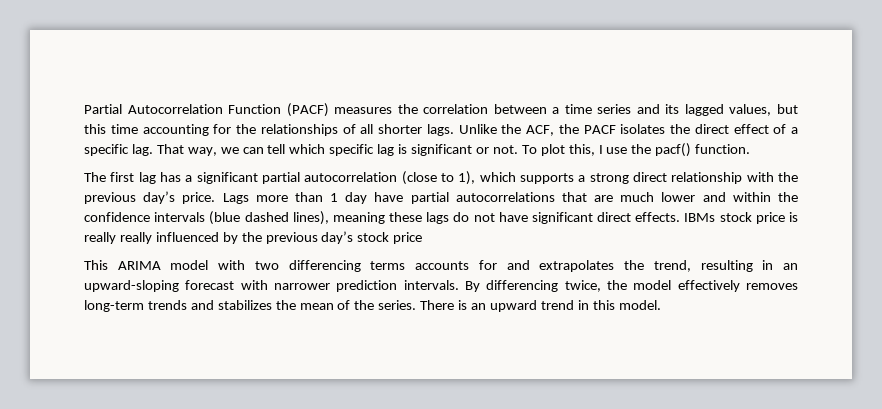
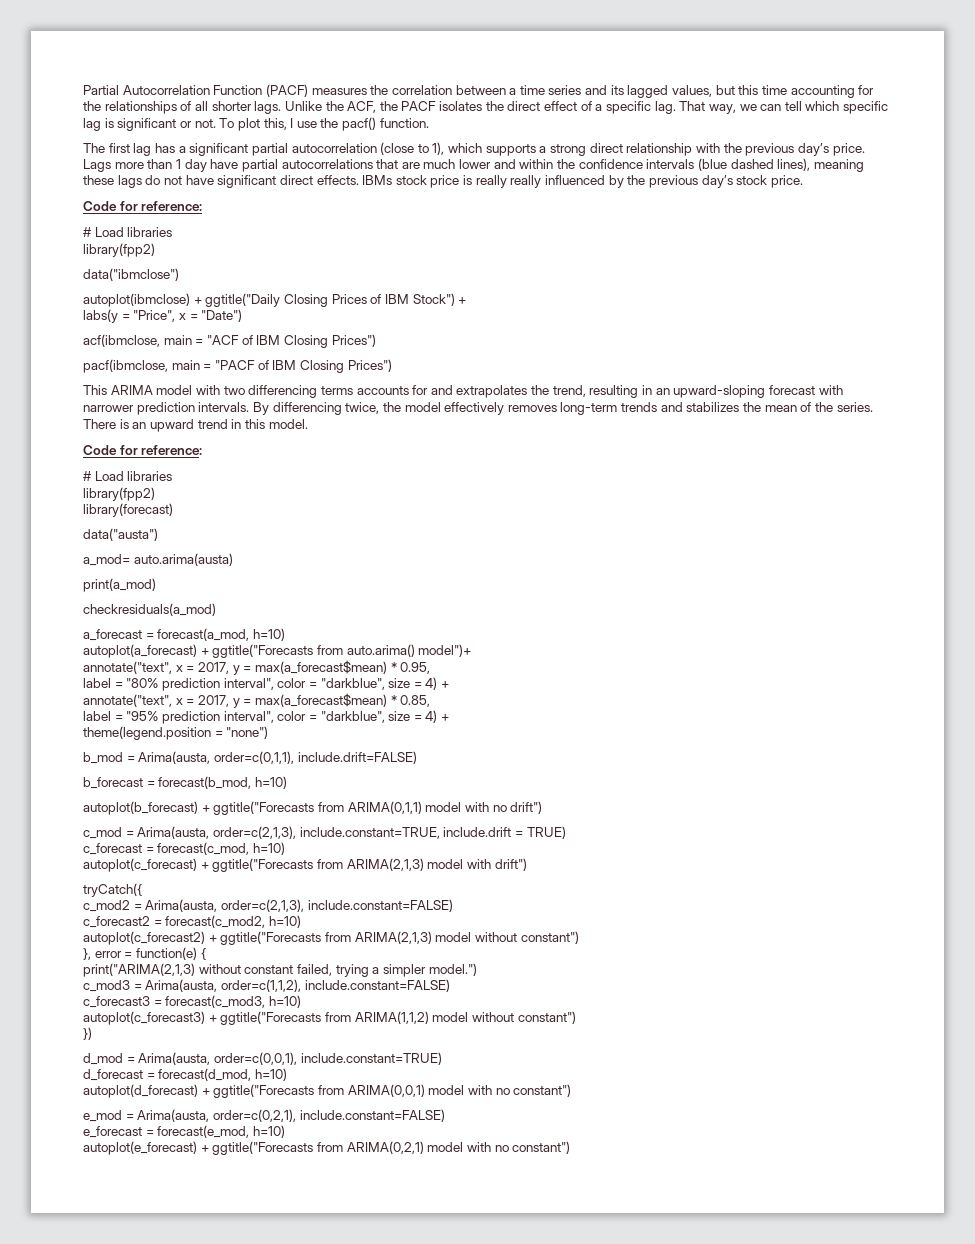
- IBMs stock price is really really influenced by the previous day’s stock price
+ IBMs stock price is really really influenced by the previous day’s stock price.
+ Code for reference:
+ # Load libraries
+ library(fpp2)
+ data("ibmclose")
+ autoplot(ibmclose) + ggtitle("Daily Closing Prices of IBM Stock") +
+ labs(y = "Price", x = "Date")
+ acf(ibmclose, main = "ACF of IBM Closing Prices")
+ pacf(ibmclose, main = "PACF of IBM Closing Prices")
  There is an upward trend in this model.
+ Code for reference:
+ # Load libraries
+ library(fpp2)
+ library(forecast)
+ data("austa")
+ a_mod= auto.arima(austa)
+ print(a_mod)
+ checkresiduals(a_mod)
+ a_forecast = forecast(a_mod, h=10)
+ autoplot(a_forecast) + ggtitle("Forecasts from auto.arima() model")+
+ annotate("text", x = 2017, y = max(a_forecast$mean) * 0.95,
+ label = "80% prediction interval", color = "darkblue", size = 4) +
+ annotate("text", x = 2017, y = max(a_forecast$mean) * 0.85,
+ label = "95% prediction interval", color = "darkblue", size = 4) +
+ theme(legend.position = "none")
+ b_mod = Arima(austa, order=c(0,1,1), include.drift=FALSE)
+ b_forecast = forecast(b_mod, h=10)
+ autoplot(b_forecast) + ggtitle("Forecasts from ARIMA(0,1,1) model with no drift")
+ c_mod = Arima(austa, order=c(2,1,3), include.constant=TRUE, include.drift = TRUE)
+ c_forecast = forecast(c_mod, h=10)
+ autoplot(c_forecast) + ggtitle("Forecasts from ARIMA(2,1,3) model with drift")
+ tryCatch({
+ c_mod2 = Arima(austa, order=c(2,1,3), include.constant=FALSE)
+ c_forecast2 = forecast(c_mod2, h=10)
+ autoplot(c_forecast2) + ggtitle("Forecasts from ARIMA(2,1,3) model without constant")
+ }, error = function(e) {
+ print("ARIMA(2,1,3) without constant failed, trying a simpler model.")
+ c_mod3 = Arima(austa, order=c(1,1,2), include.constant=FALSE)
+ c_forecast3 = forecast(c_mod3, h=10)
+ autoplot(c_forecast3) + ggtitle("Forecasts from ARIMA(1,1,2) model without constant")
+ })
+ d_mod = Arima(austa, order=c(0,0,1), include.constant=TRUE)
+ d_forecast = forecast(d_mod, h=10)
+ autoplot(d_forecast) + ggtitle("Forecasts from ARIMA(0,0,1) model with no constant")
+ e_mod = Arima(austa, order=c(0,2,1), include.constant=FALSE)
+ e_forecast = forecast(e_mod, h=10)
+ autoplot(e_forecast) + ggtitle("Forecasts from ARIMA(0,2,1) model with no constant")

